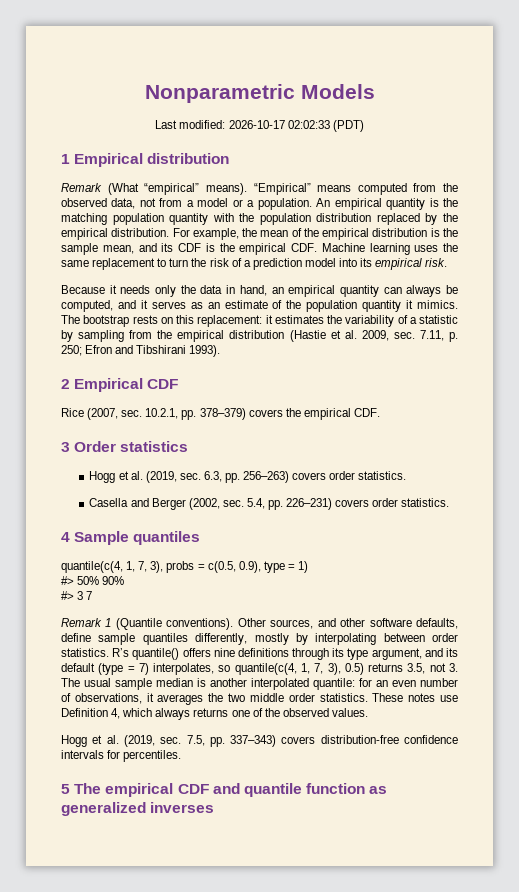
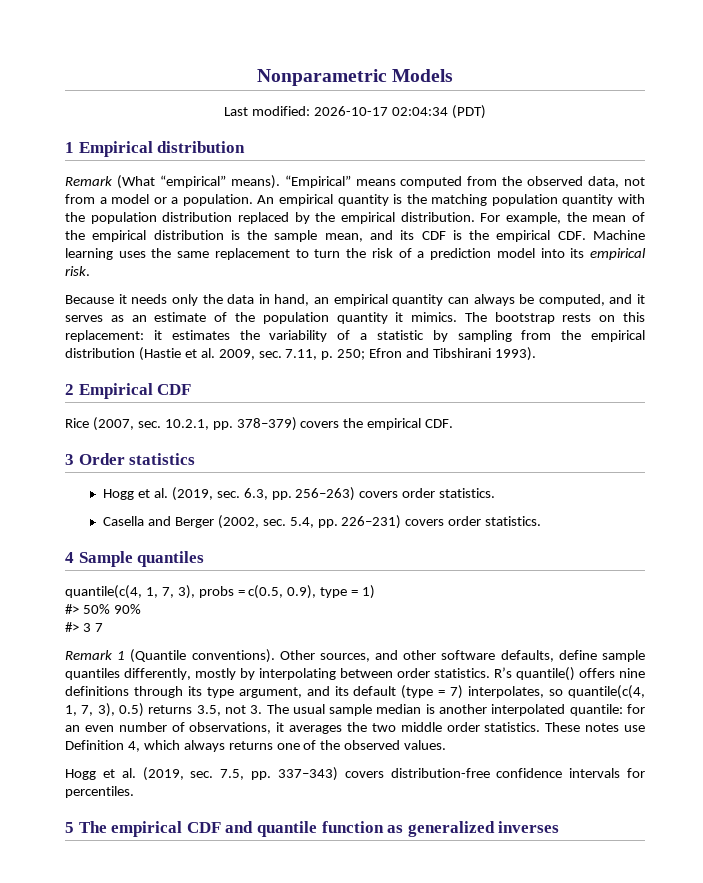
- Last modified: 2026-10-17 02:02:33 (PDT)
+ Last modified: 2026-10-17 02:04:34 (PDT)

